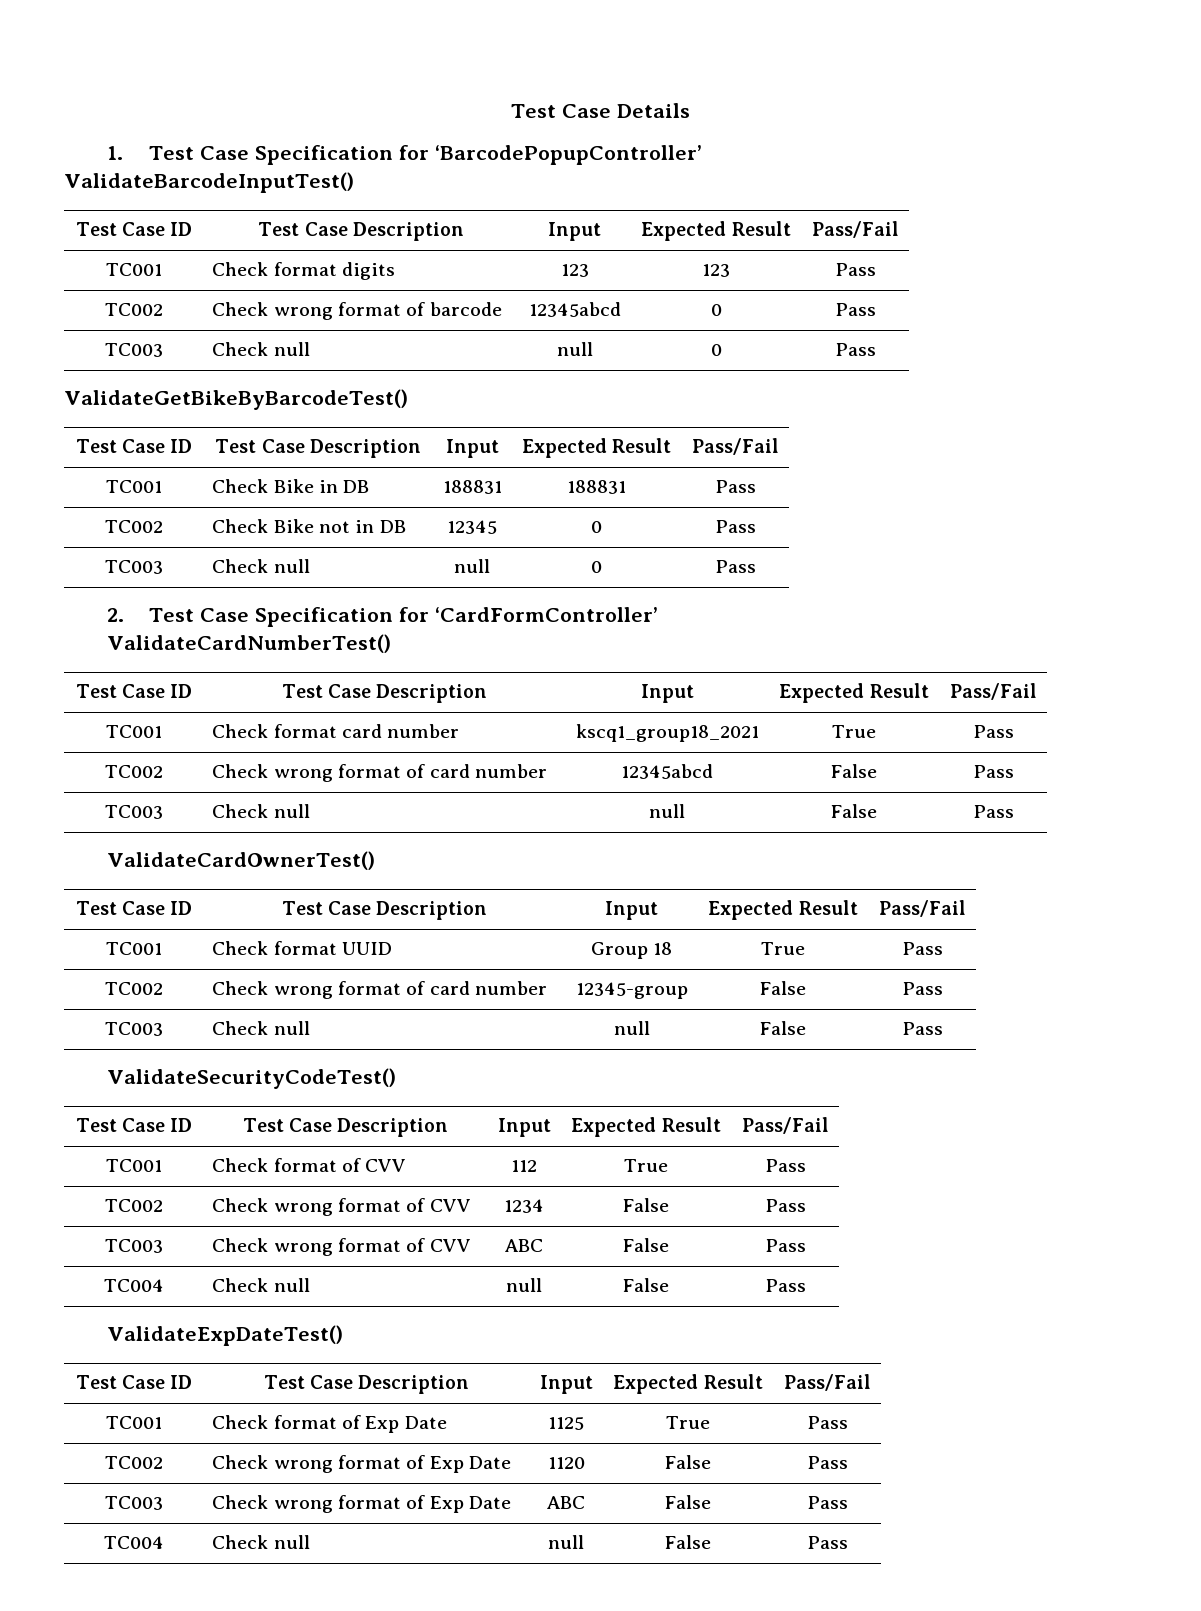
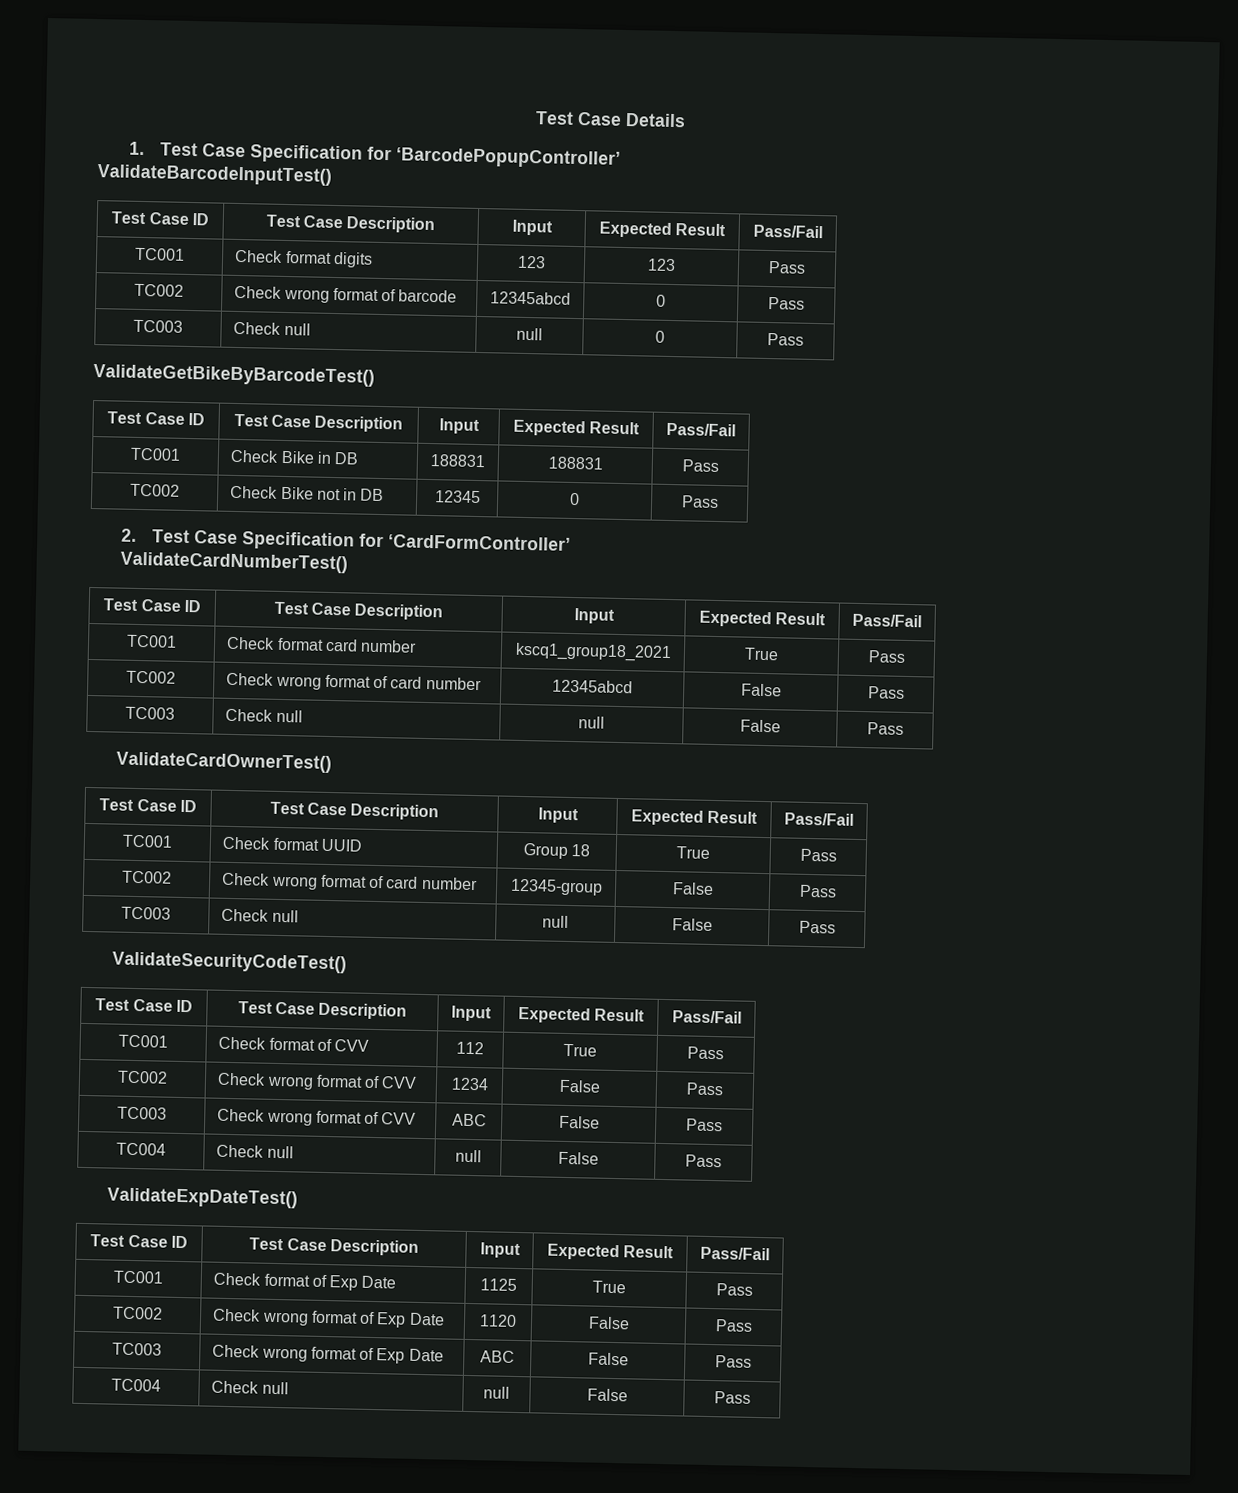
  TC002 | Check Bike not in DB | 12345 | 0 | Pass
- TC003 | Check null | null | 0 | Pass

